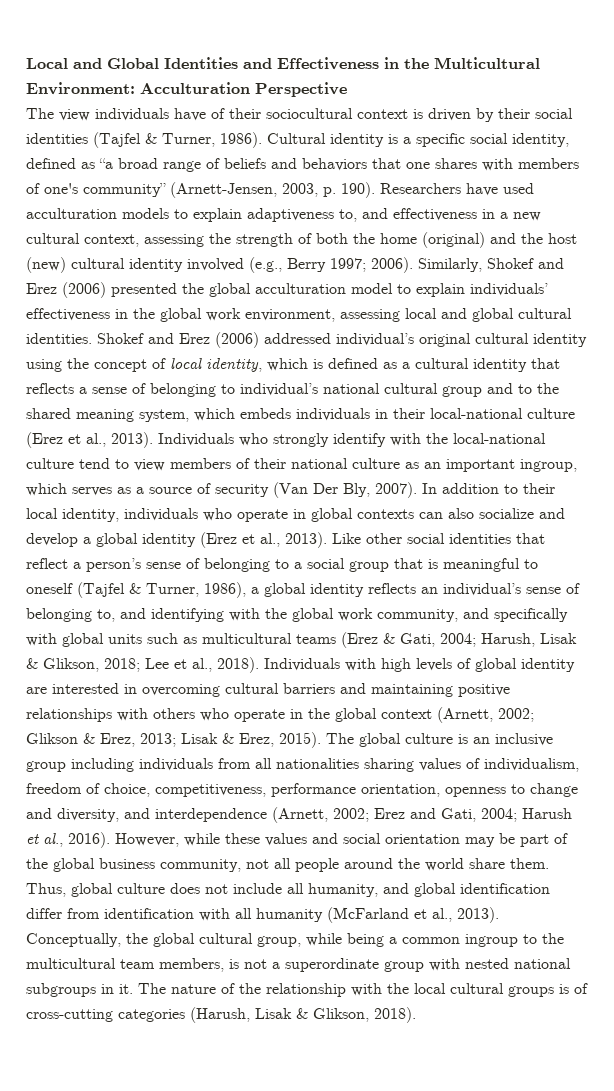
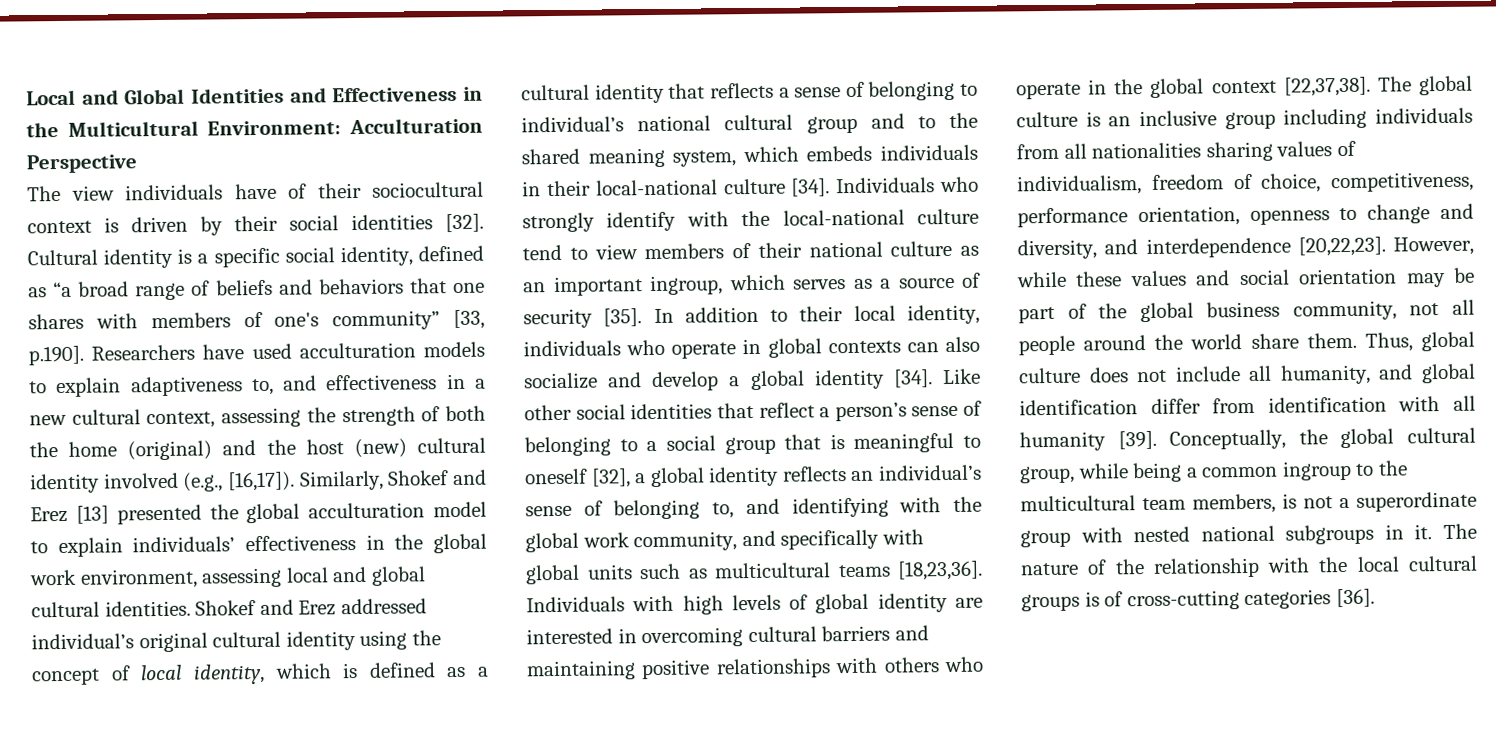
- The view individuals have of their sociocultural context is driven by their social identities (Tajfel & Turner, 1986).
+ The view individuals have of their sociocultural context is driven by their social identities [32].
- Cultural identity is a specific social identity, defined as “a broad range of beliefs and behaviors that one shares with members of one's community” (Arnett-Jensen, 2003, p. 190). Researchers have used acculturation models to explain adaptiveness to, and effectiveness in a new cultural context, assessing the strength of both the home (original) and the host (new) cultural identity involved (e.g., Berry 1997; 2006).
+ Cultural identity is a specific social identity, defined as “a broad range of beliefs and behaviors that one shares with members of one's community” [33, p.190]. Researchers have used acculturation models to explain adaptiveness to, and effectiveness in a new cultural context, assessing the strength of both the home (original) and the host (new) cultural identity involved (e.g., [16,17]).
- Similarly, Shokef and Erez (2006) presented the global acculturation model to explain individuals’ effectiveness in the global work environment, assessing local and global cultural identities.
+ Similarly, Shokef and Erez [13] presented the global acculturation model to explain individuals’ effectiveness in the global work environment, assessing local and global cultural identities.
- Shokef and Erez (2006) addressed individual’s original cultural identity using the concept of local identity, which is defined as a cultural identity that reflects a sense of belonging to individual’s national cultural group and to the shared meaning system, which embeds individuals in their local-national culture (Erez et al., 2013).
+ Shokef and Erez addressed individual’s original cultural identity using the concept of local identity, which is defined as a cultural identity that reflects a sense of belonging to individual’s national cultural group and to the shared meaning system, which embeds individuals in their local-national culture [34].
- Individuals who strongly identify with the local-national culture tend to view members of their national culture as an important ingroup, which serves as a source of security (Van Der Bly, 2007).
+ Individuals who strongly identify with the local-national culture tend to view members of their national culture as an important ingroup, which serves as a source of security [35].
- In addition to their local identity, individuals who operate in global contexts can also socialize and develop a global identity (Erez et al., 2013).
+ In addition to their local identity, individuals who operate in global contexts can also socialize and develop a global identity [34].
- Like other social identities that reflect a person’s sense of belonging to a social group that is meaningful to oneself (Tajfel & Turner, 1986), a global identity reflects an individual’s sense of belonging to, and identifying with the global work community, and specifically with global units such as multicultural teams (Erez & Gati, 2004; Harush, Lisak & Glikson, 2018; Lee et al., 2018).
+ Like other social identities that reflect a person’s sense of belonging to a social group that is meaningful to oneself [32], a global identity reflects an individual’s sense of belonging to, and identifying with the global work community, and specifically with global units such as multicultural teams [18,23,36].
- Individuals with high levels of global identity are interested in overcoming cultural barriers and maintaining positive relationships with others who operate in the global context (Arnett, 2002; Glikson & Erez, 2013; Lisak & Erez, 2015).
+ Individuals with high levels of global identity are interested in overcoming cultural barriers and maintaining positive relationships with others who operate in the global context [22,37,38].
- The global culture is an inclusive group including individuals from all nationalities sharing values of individualism, freedom of choice, competitiveness, performance orientation, openness to change and diversity, and interdependence (Arnett, 2002; Erez and Gati, 2004; Harush et al., 2016).
+ The global culture is an inclusive group including individuals from all nationalities sharing values of individualism, freedom of choice, competitiveness, performance orientation, openness to change and diversity, and interdependence [20,22,23].
- Thus, global culture does not include all humanity, and global identification differ from identification with all humanity (McFarland et al., 2013).
+ Thus, global culture does not include all humanity, and global identification differ from identification with all humanity [39].
- The nature of the relationship with the local cultural groups is of cross-cutting categories (Harush, Lisak & Glikson, 2018).
+ The nature of the relationship with the local cultural groups is of cross-cutting categories [36].

